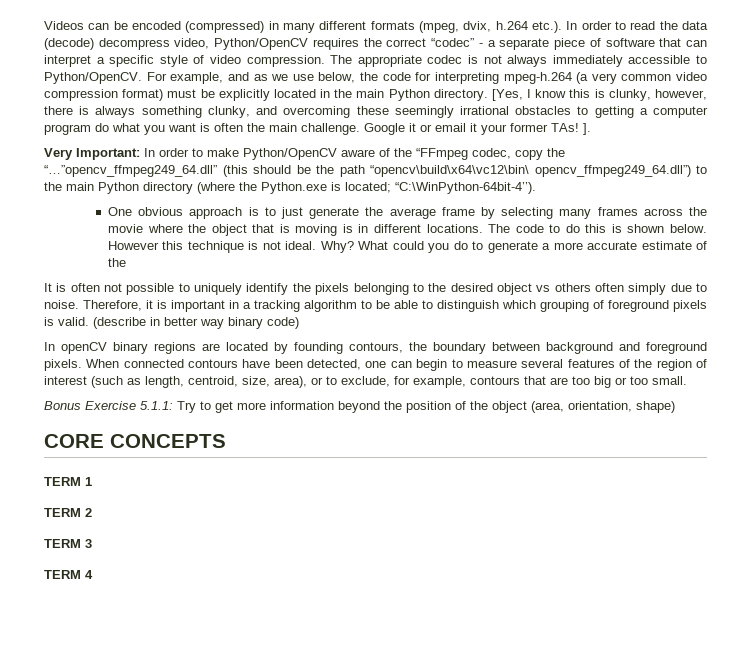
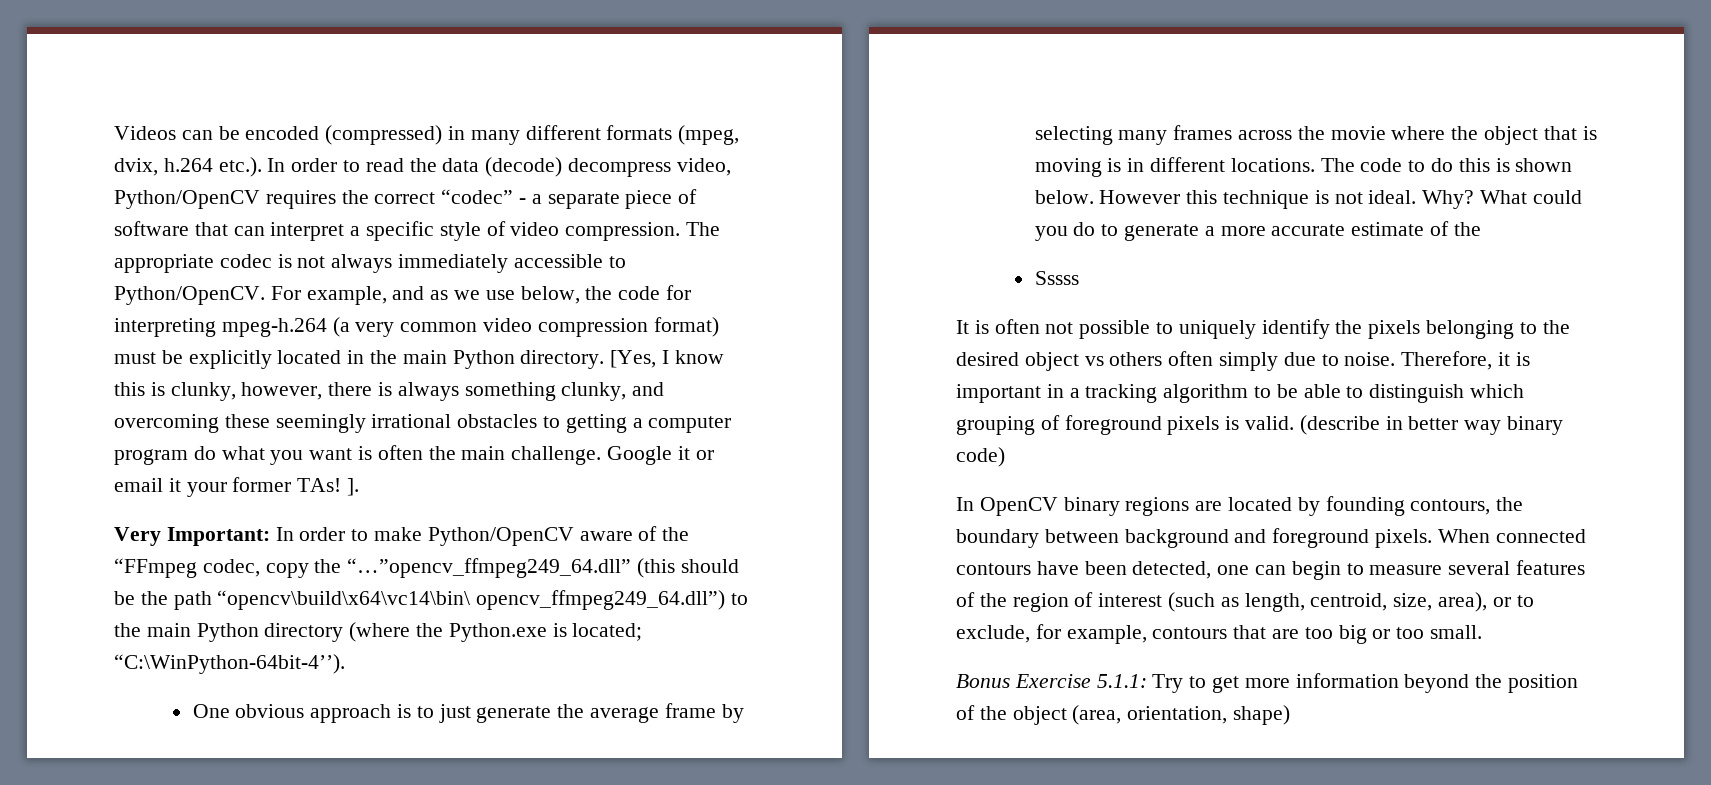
- Very Important: In order to make Python/OpenCV aware of the “FFmpeg codec, copy the “…”opencv_ffmpeg249_64.dll” (this should be the path “opencv\build\x64\vc12\bin\ opencv_ffmpeg249_64.dll”) to the main Python directory (where the Python.exe is located; “C:\WinPython-64bit-4’’).
+ Very Important: In order to make Python/OpenCV aware of the “FFmpeg codec, copy the “…”opencv_ffmpeg249_64.dll” (this should be the path “opencv\build\x64\vc14\bin\ opencv_ffmpeg249_64.dll”) to the main Python directory (where the Python.exe is located; “C:\WinPython-64bit-4’’).
+ Sssss
- In openCV binary regions are located by founding contours, the boundary between background and foreground pixels.
+ In OpenCV binary regions are located by founding contours, the boundary between background and foreground pixels.
- CORE CONCEPTS
- TERM 1
- TERM 2
- TERM 3
- TERM 4

